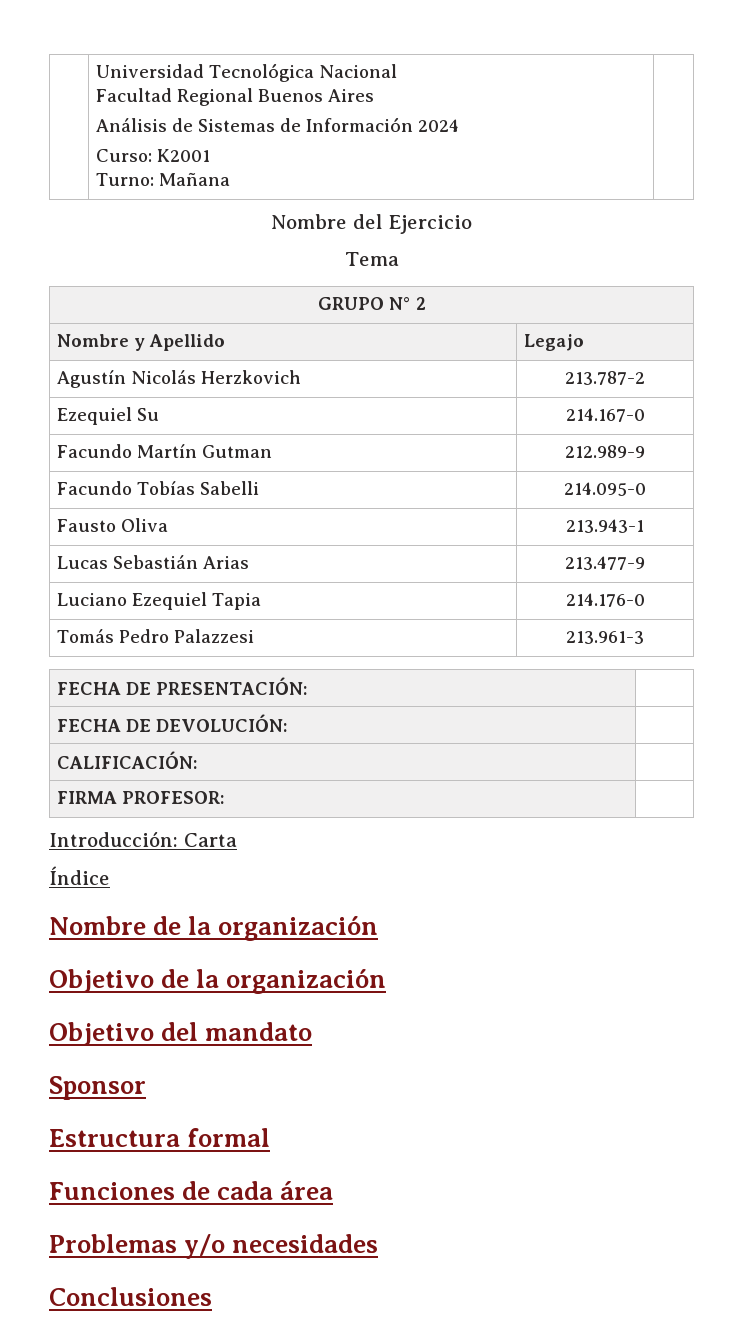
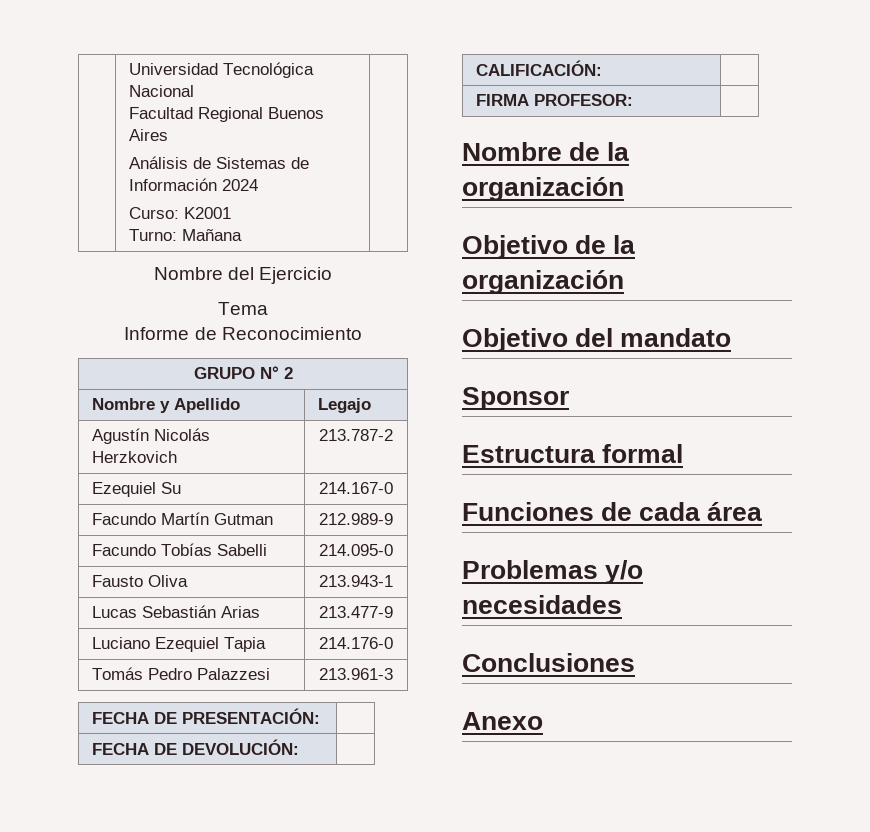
+ Informe de Reconocimiento
- Introducción: Carta
- Índice
+ Anexo

